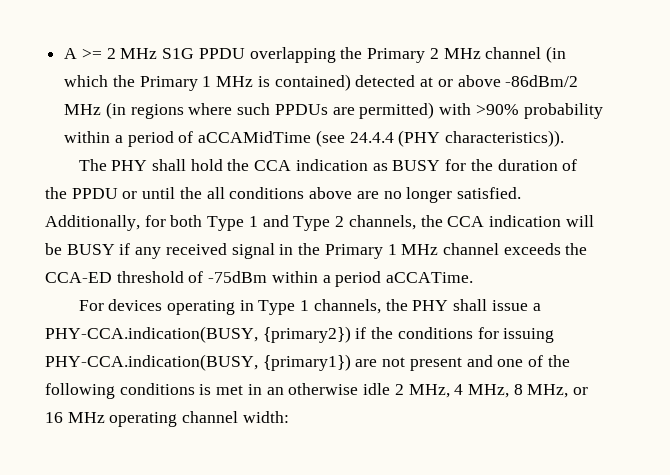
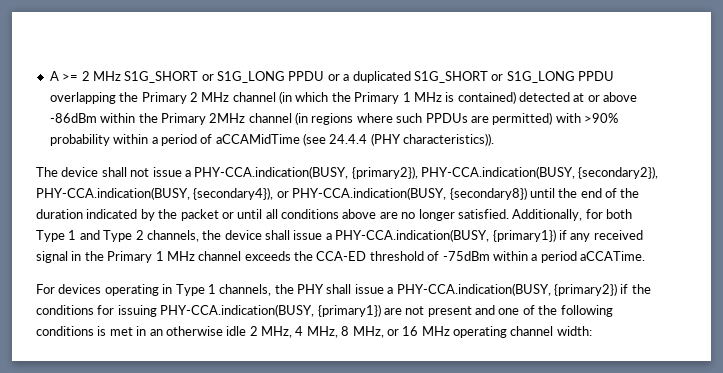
- A >= 2 MHz S1G PPDU overlapping the Primary 2 MHz channel (in which the Primary 1 MHz is contained) detected at or above -86dBm/2 MHz (in regions where such PPDUs are permitted) with >90% probability within a period of aCCAMidTime (see 24.4.4 (PHY characteristics)).
+ A >= 2 MHz S1G_SHORT or S1G_LONG PPDU or a duplicated S1G_SHORT or S1G_LONG PPDU overlapping the Primary 2 MHz channel (in which the Primary 1 MHz is contained) detected at or above -86dBm within the Primary 2MHz channel (in regions where such PPDUs are permitted) with >90% probability within a period of aCCAMidTime (see 24.4.4 (PHY characteristics)).
- The PHY shall hold the CCA indication as BUSY for the duration of the PPDU or until the all conditions above are no longer satisfied.
+ The device shall not issue a PHY-CCA.indication(BUSY, {primary2}), PHY-CCA.indication(BUSY, {secondary2}), PHY-CCA.indication(BUSY, {secondary4}), or PHY-CCA.indication(BUSY, {secondary8}) until the end of the duration indicated by the packet or until all conditions above are no longer satisfied.
- Additionally, for both Type 1 and Type 2 channels, the CCA indication will be BUSY if any received signal in the Primary 1 MHz channel exceeds the CCA-ED threshold of -75dBm within a period aCCATime.
+ Additionally, for both Type 1 and Type 2 channels, the device shall issue a PHY-CCA.indication(BUSY, {primary1}) if any received signal in the Primary 1 MHz channel exceeds the CCA-ED threshold of -75dBm within a period aCCATime.

